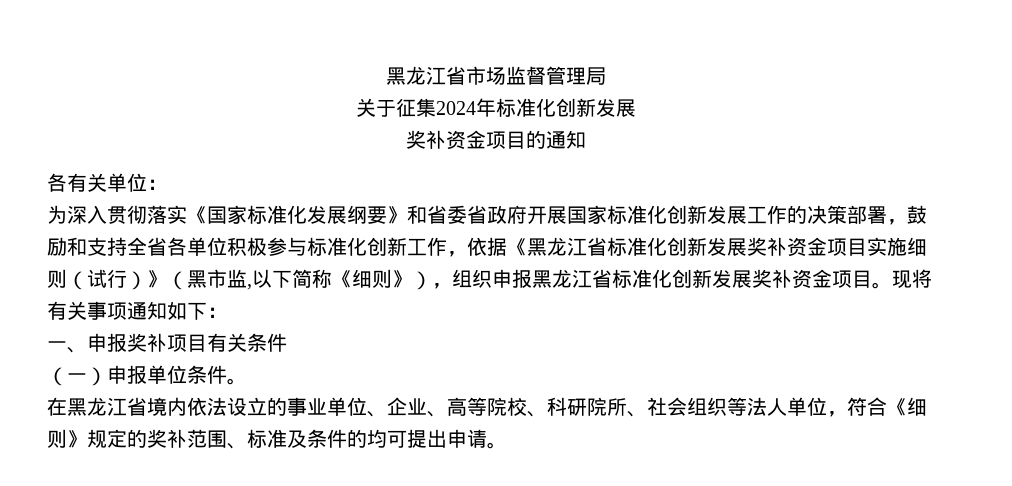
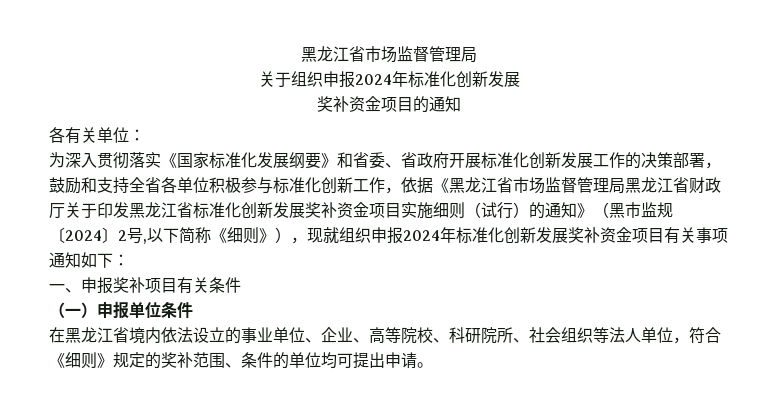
- 关于征集2024年标准化创新发展
+ 关于组织申报2024年标准化创新发展
- 为深入贯彻落实《国家标准化发展纲要》和省委省政府开展国家标准化创新发展工作的决策部署，鼓励和支持全省各单位积极参与标准化创新工作，依据《黑龙江省标准化创新发展奖补资金项目实施细则（试行）》（黑市监,以下简称《细则》），组织申报黑龙江省标准化创新发展奖补资金项目。现将有关事项通知如下：
+ 为深入贯彻落实《国家标准化发展纲要》和省委、省政府开展标准化创新发展工作的决策部署，鼓励和支持全省各单位积极参与标准化创新工作，依据《黑龙江省市场监督管理局黑龙江省财政厅关于印发黑龙江省标准化创新发展奖补资金项目实施细则（试行）的通知》（黑市监规〔2024〕2号,以下简称《细则》），现就组织申报2024年标准化创新发展奖补资金项目有关事项通知如下：
- （一）申报单位条件。
+ （一）申报单位条件
- 在黑龙江省境内依法设立的事业单位、企业、高等院校、科研院所、社会组织等法人单位，符合《细则》规定的奖补范围、标准及条件的均可提出申请。
+ 在黑龙江省境内依法设立的事业单位、企业、高等院校、科研院所、社会组织等法人单位，符合《细则》规定的奖补范围、条件的单位均可提出申请。

